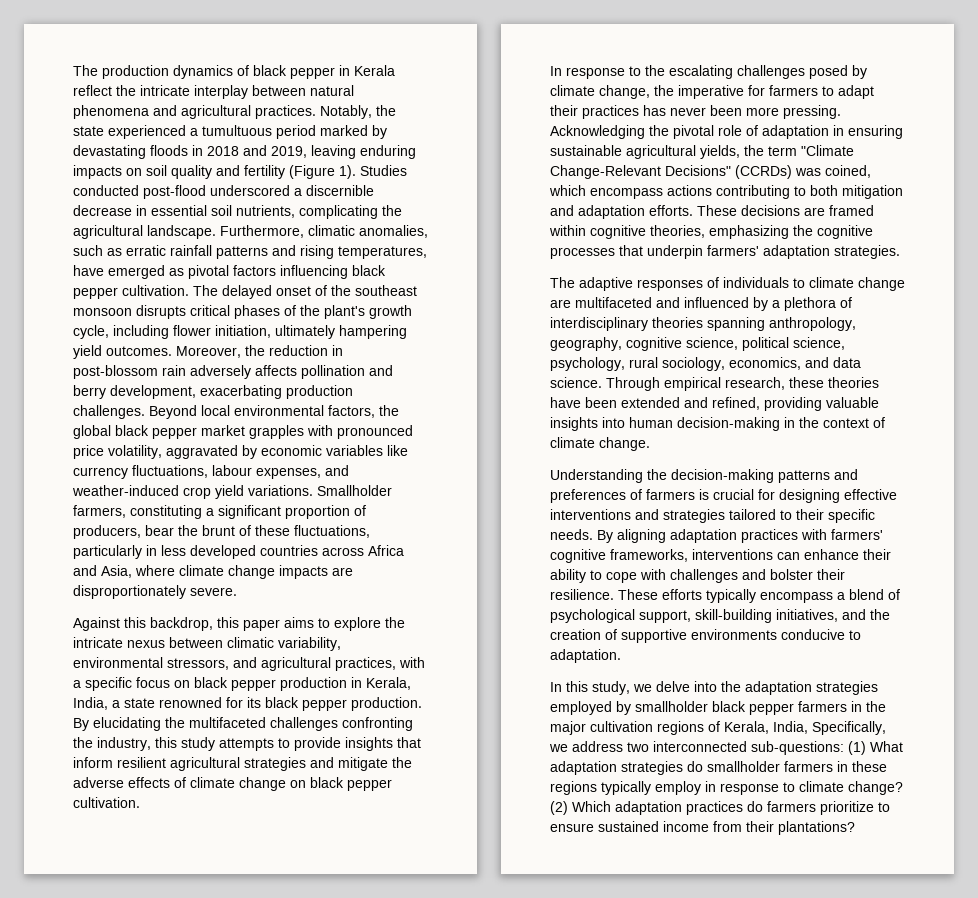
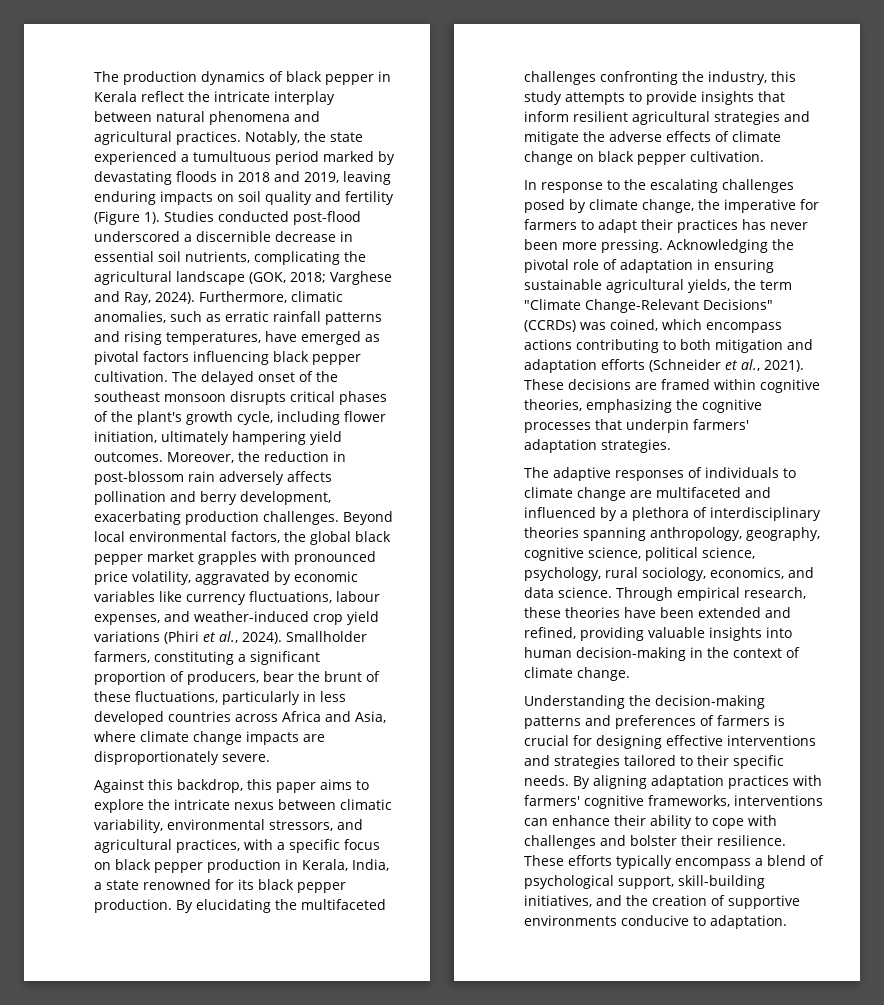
- Studies conducted post-flood underscored a discernible decrease in essential soil nutrients, complicating the agricultural landscape.
+ Studies conducted post-flood underscored a discernible decrease in essential soil nutrients, complicating the agricultural landscape (GOK, 2018; Varghese and Ray, 2024).
- Beyond local environmental factors, the global black pepper market grapples with pronounced price volatility, aggravated by economic variables like currency fluctuations, labour expenses, and weather-induced crop yield variations.
+ Beyond local environmental factors, the global black pepper market grapples with pronounced price volatility, aggravated by economic variables like currency fluctuations, labour expenses, and weather-induced crop yield variations (Phiri et al., 2024).
- Acknowledging the pivotal role of adaptation in ensuring sustainable agricultural yields, the term "Climate Change-Relevant Decisions" (CCRDs) was coined, which encompass actions contributing to both mitigation and adaptation efforts.
+ Acknowledging the pivotal role of adaptation in ensuring sustainable agricultural yields, the term "Climate Change-Relevant Decisions" (CCRDs) was coined, which encompass actions contributing to both mitigation and adaptation efforts (Schneider et al., 2021).
- In this study, we delve into the adaptation strategies employed by smallholder black pepper farmers in the major cultivation regions of Kerala, India, Specifically, we address two interconnected sub-questions: (1) What adaptation strategies do smallholder farmers in these regions typically employ in response to climate change? (2) Which adaptation practices do farmers prioritize to ensure sustained income from their plantations?

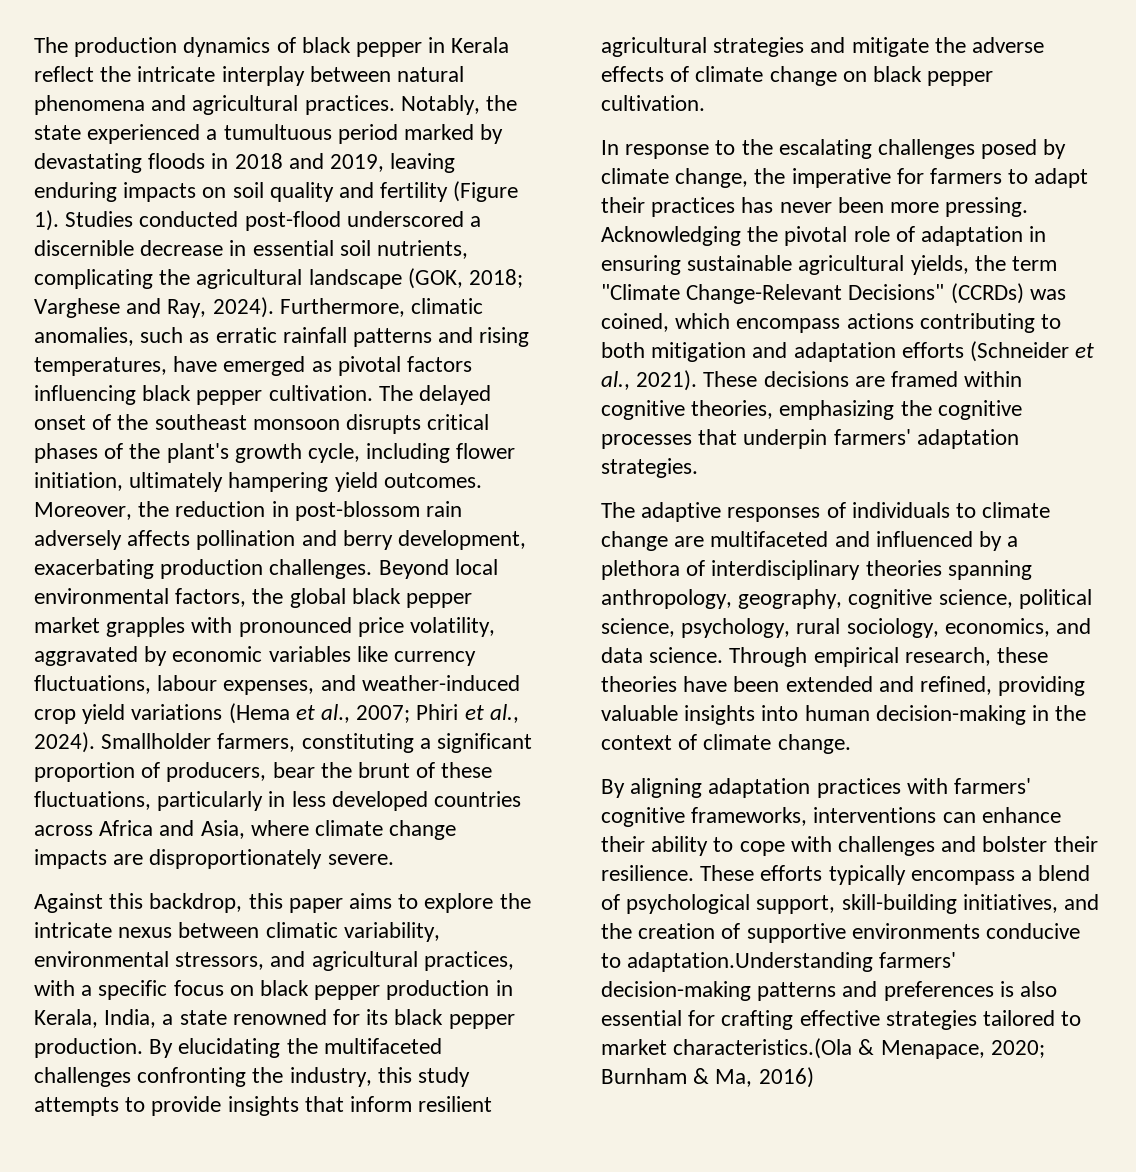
- Beyond local environmental factors, the global black pepper market grapples with pronounced price volatility, aggravated by economic variables like currency fluctuations, labour expenses, and weather-induced crop yield variations (Phiri et al., 2024).
+ Beyond local environmental factors, the global black pepper market grapples with pronounced price volatility, aggravated by economic variables like currency fluctuations, labour expenses, and weather-induced crop yield variations (Hema et al., 2007; Phiri et al., 2024).
- Understanding the decision-making patterns and preferences of farmers is crucial for designing effective interventions and strategies tailored to their specific needs.
- These efforts typically encompass a blend of psychological support, skill-building initiatives, and the creation of supportive environments conducive to adaptation.
+ These efforts typically encompass a blend of psychological support, skill-building initiatives, and the creation of supportive environments conducive to adaptation.Understanding farmers' decision-making patterns and preferences is also essential for crafting effective strategies tailored to market characteristics.(Ola & Menapace, 2020; Burnham & Ma, 2016)

